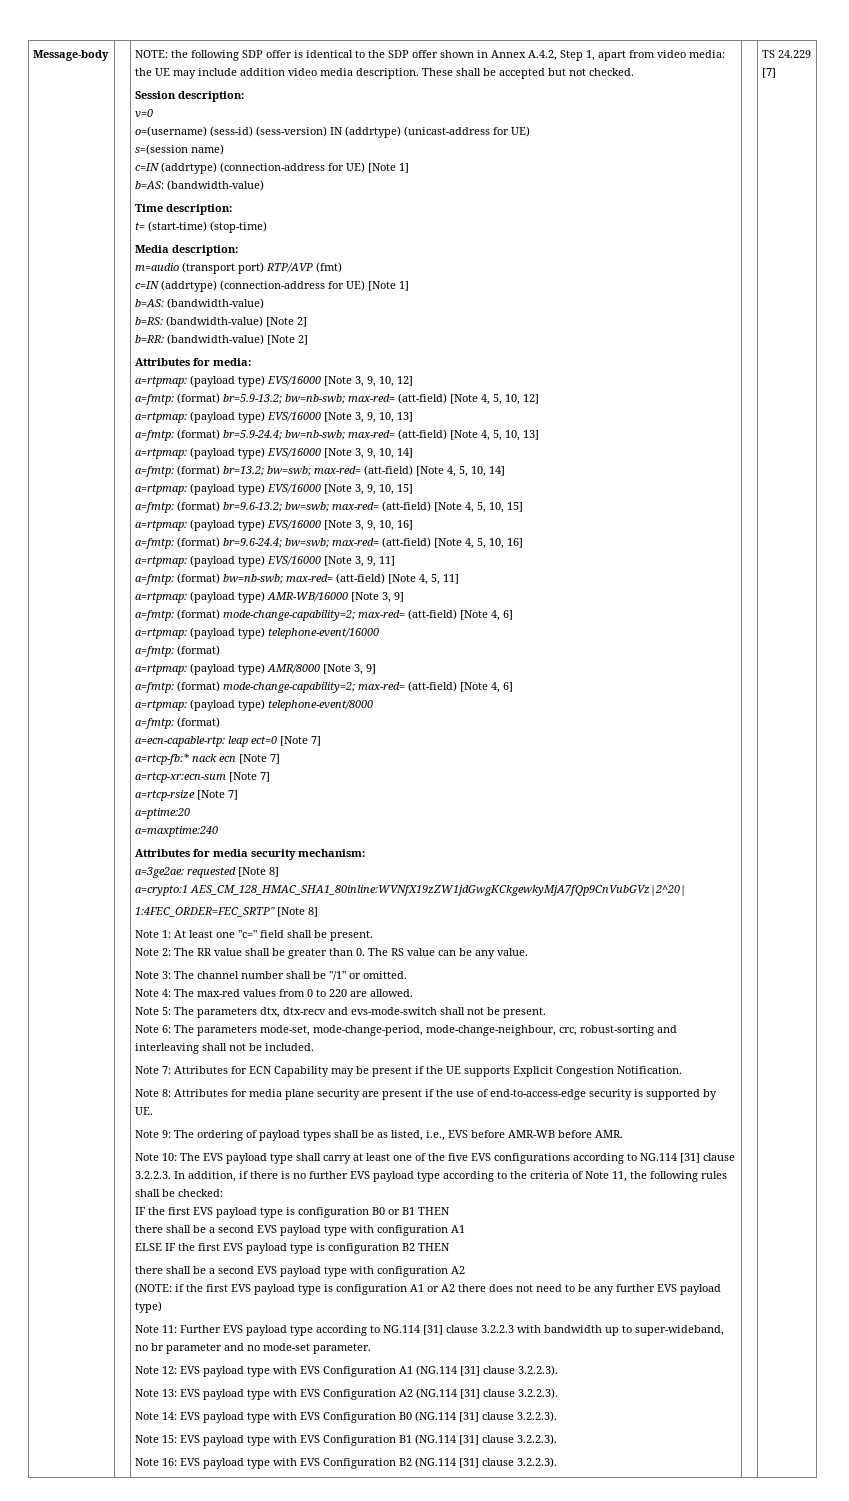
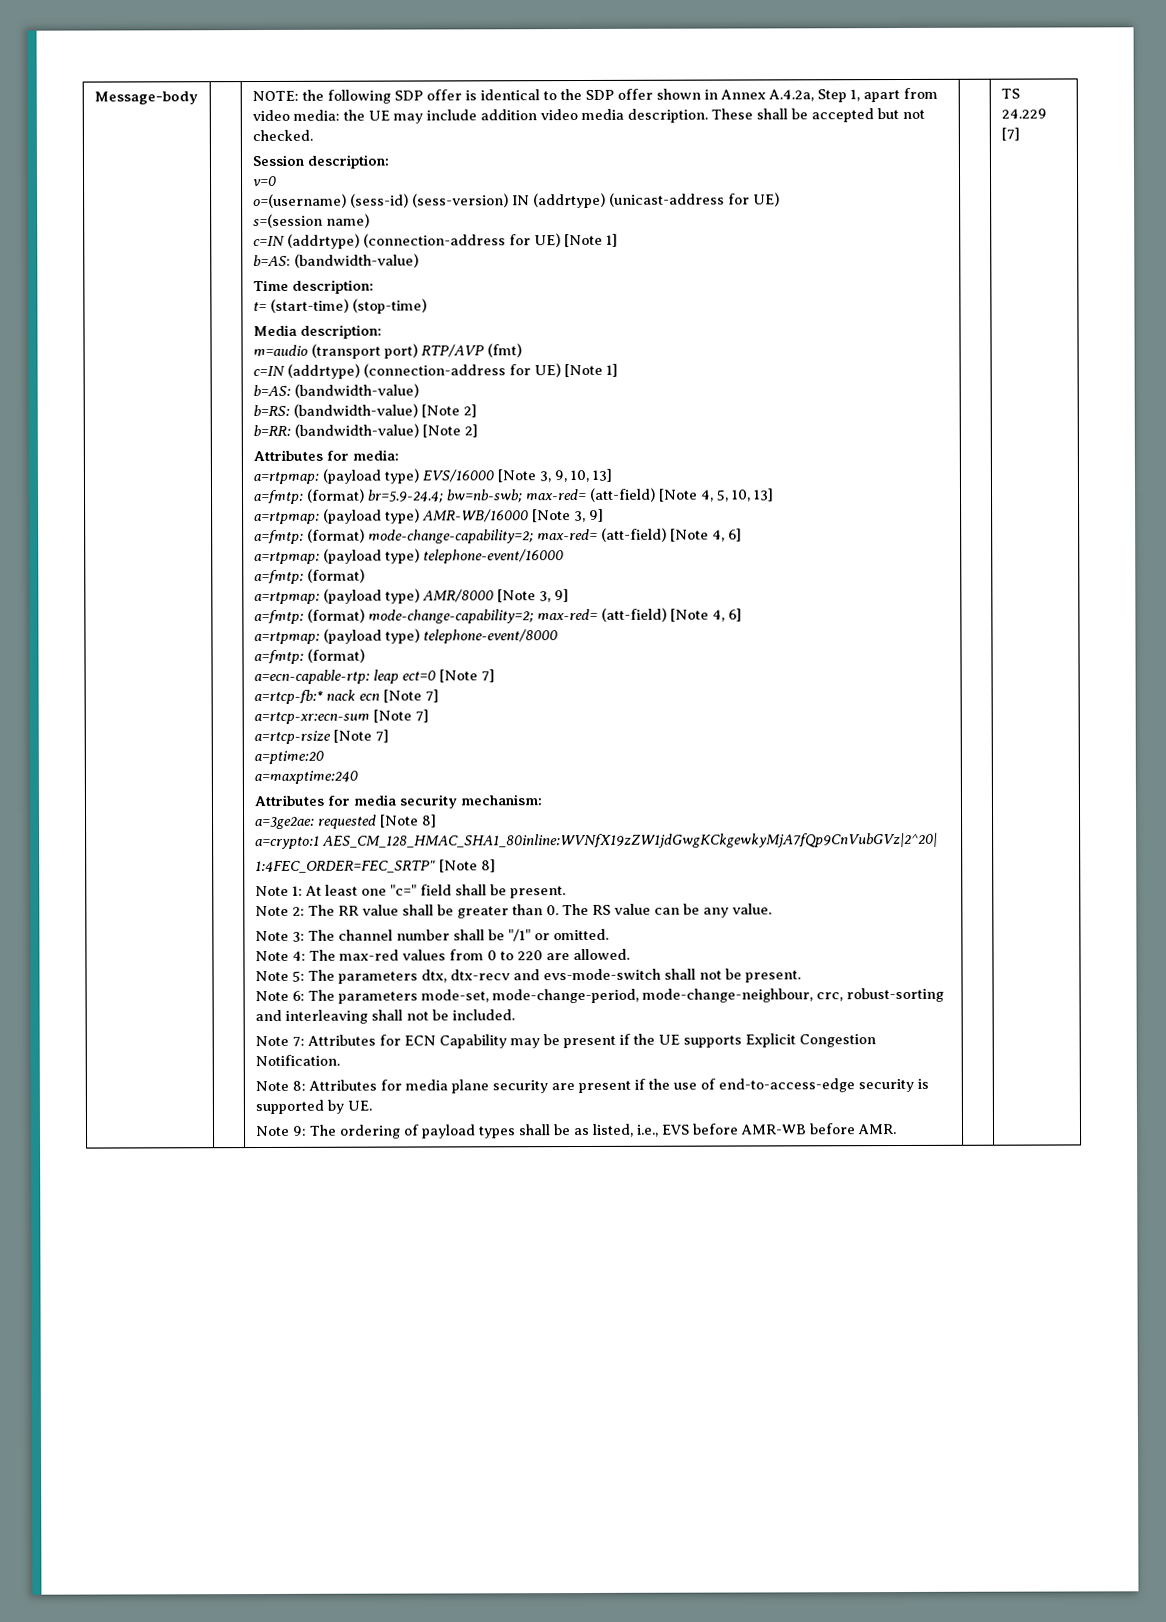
- NOTE: the following SDP offer is identical to the SDP offer shown in Annex A.4.2, Step 1, apart from video media: the UE may include addition video media description.
+ NOTE: the following SDP offer is identical to the SDP offer shown in Annex A.4.2a, Step 1, apart from video media: the UE may include addition video media description.
- a=rtpmap: (payload type) EVS/16000 [Note 3, 9, 10, 12]
- a=fmtp: (format) br=5.9-13.2; bw=nb-swb; max-red= (att-field) [Note 4, 5, 10, 12]
- a=rtpmap: (payload type) EVS/16000 [Note 3, 9, 10, 14]
- a=fmtp: (format) br=13.2; bw=swb; max-red= (att-field) [Note 4, 5, 10, 14]
- a=rtpmap: (payload type) EVS/16000 [Note 3, 9, 10, 15]
- a=fmtp: (format) br=9.6-13.2; bw=swb; max-red= (att-field) [Note 4, 5, 10, 15]
- a=rtpmap: (payload type) EVS/16000 [Note 3, 9, 10, 16]
- a=fmtp: (format) br=9.6-24.4; bw=swb; max-red= (att-field) [Note 4, 5, 10, 16]
- a=rtpmap: (payload type) EVS/16000 [Note 3, 9, 11]
- a=fmtp: (format) bw=nb-swb; max-red= (att-field) [Note 4, 5, 11]
- Note 10: The EVS payload type shall carry at least one of the five EVS configurations according to NG.114 [31] clause 3.2.2.3. In addition, if there is no further EVS payload type according to the criteria of Note 11, the following rules shall be checked:
- IF the first EVS payload type is configuration B0 or B1 THEN
- there shall be a second EVS payload type with configuration A1
- ELSE IF the first EVS payload type is configuration B2 THEN
- there shall be a second EVS payload type with configuration A2
- (NOTE: if the first EVS payload type is configuration A1 or A2 there does not need to be any further EVS payload type)
- Note 11: Further EVS payload type according to NG.114 [31] clause 3.2.2.3 with bandwidth up to super-wideband, no br parameter and no mode-set parameter.
- Note 12: EVS payload type with EVS Configuration A1 (NG.114 [31] clause 3.2.2.3).
- Note 13: EVS payload type with EVS Configuration A2 (NG.114 [31] clause 3.2.2.3).
- Note 14: EVS payload type with EVS Configuration B0 (NG.114 [31] clause 3.2.2.3).
- Note 15: EVS payload type with EVS Configuration B1 (NG.114 [31] clause 3.2.2.3).
- Note 16: EVS payload type with EVS Configuration B2 (NG.114 [31] clause 3.2.2.3).

